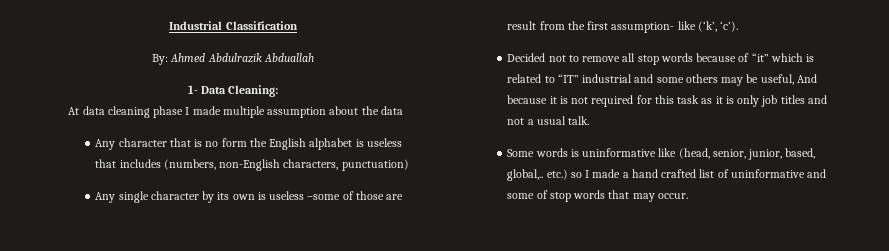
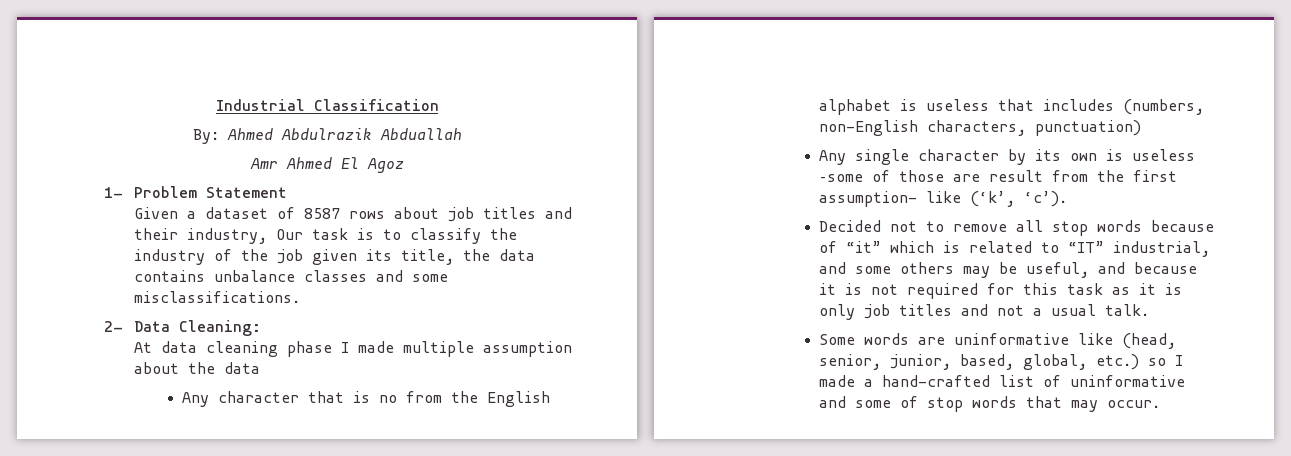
- 1- Data Cleaning:
+ Amr Ahmed El Agoz
+ 1- Problem Statement
+ Given a dataset of 8587 rows about job titles and their industry, Our task is to classify the industry of the job given its title, the data contains unbalance classes and some misclassifications.
+ 2- Data Cleaning:
- Any character that is no form the English alphabet is useless that includes (numbers, non-English characters, punctuation)
+ Any character that is no from the English alphabet is useless that includes (numbers, non-English characters, punctuation)
- Decided not to remove all stop words because of “it” which is related to “IT” industrial and some others may be useful, And because it is not required for this task as it is only job titles and not a usual talk.
+ Decided not to remove all stop words because of “it” which is related to “IT” industrial, and some others may be useful, and because it is not required for this task as it is only job titles and not a usual talk.
- Some words is uninformative like (head, senior, junior, based, global,.. etc.) so I made a hand crafted list of uninformative and some of stop words that may occur.
+ Some words are uninformative like (head, senior, junior, based, global, etc.) so I made a hand-crafted list of uninformative and some of stop words that may occur.

